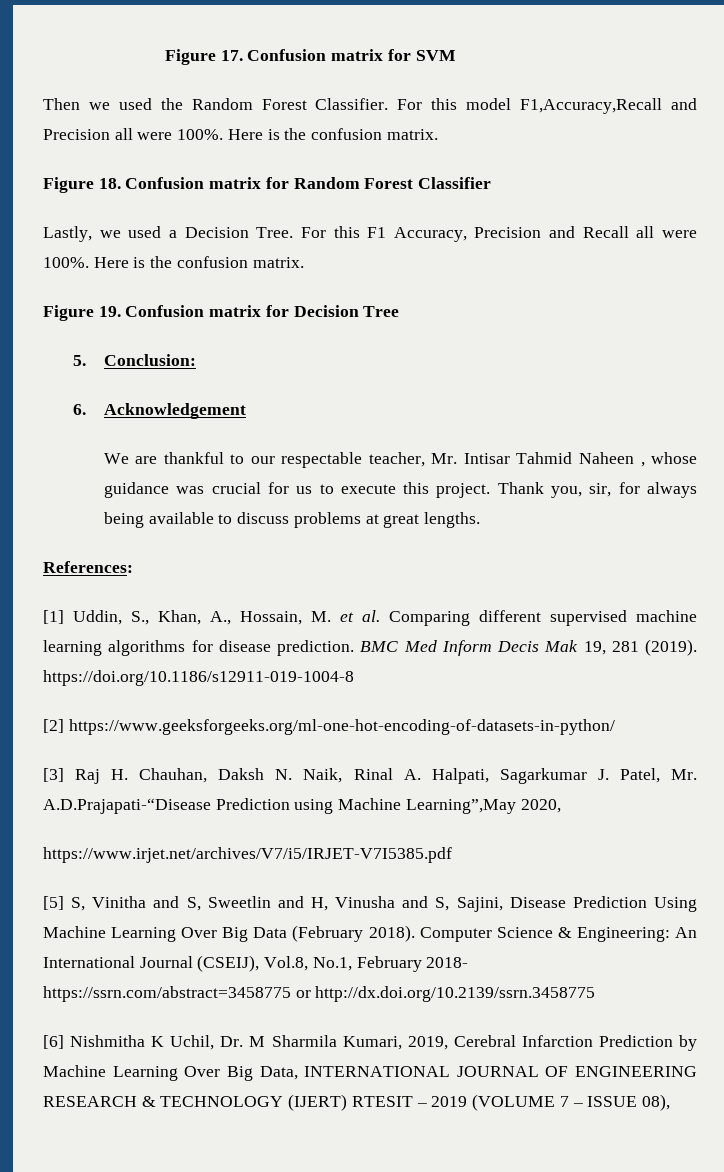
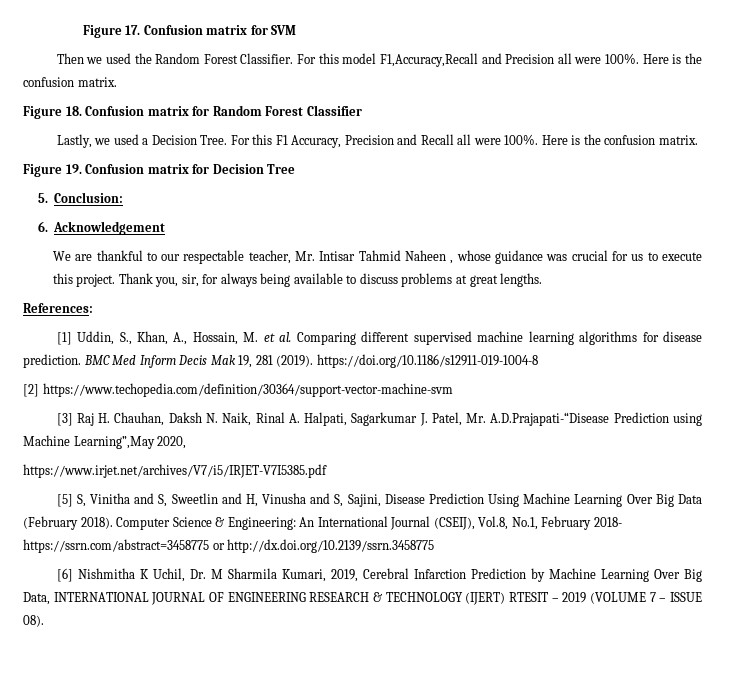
- [2] https://www.geeksforgeeks.org/ml-one-hot-encoding-of-datasets-in-python/
+ [2] https://www.techopedia.com/definition/30364/support-vector-machine-svm
- [6] Nishmitha K Uchil, Dr. M Sharmila Kumari, 2019, Cerebral Infarction Prediction by Machine Learning Over Big Data, INTERNATIONAL JOURNAL OF ENGINEERING RESEARCH & TECHNOLOGY (IJERT) RTESIT – 2019 (VOLUME 7 – ISSUE 08),
+ [6] Nishmitha K Uchil, Dr. M Sharmila Kumari, 2019, Cerebral Infarction Prediction by Machine Learning Over Big Data, INTERNATIONAL JOURNAL OF ENGINEERING RESEARCH & TECHNOLOGY (IJERT) RTESIT – 2019 (VOLUME 7 – ISSUE 08).

